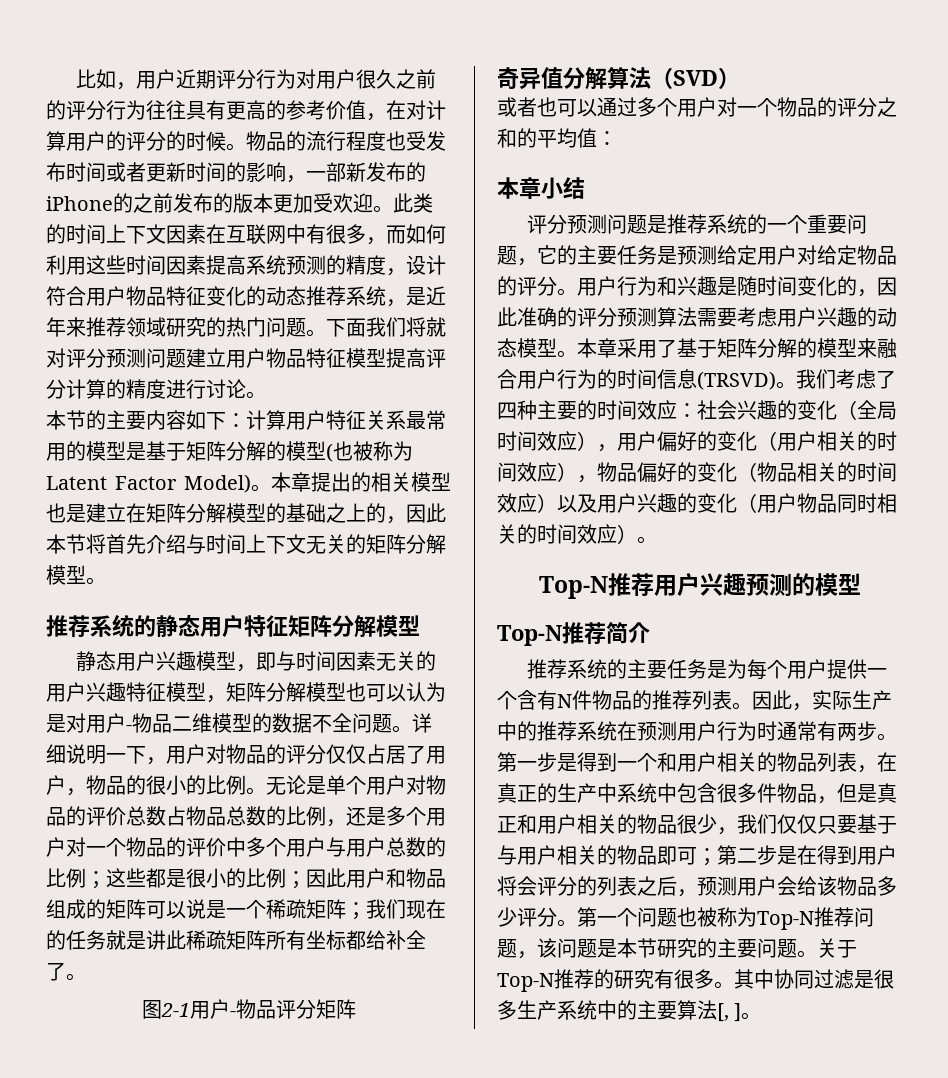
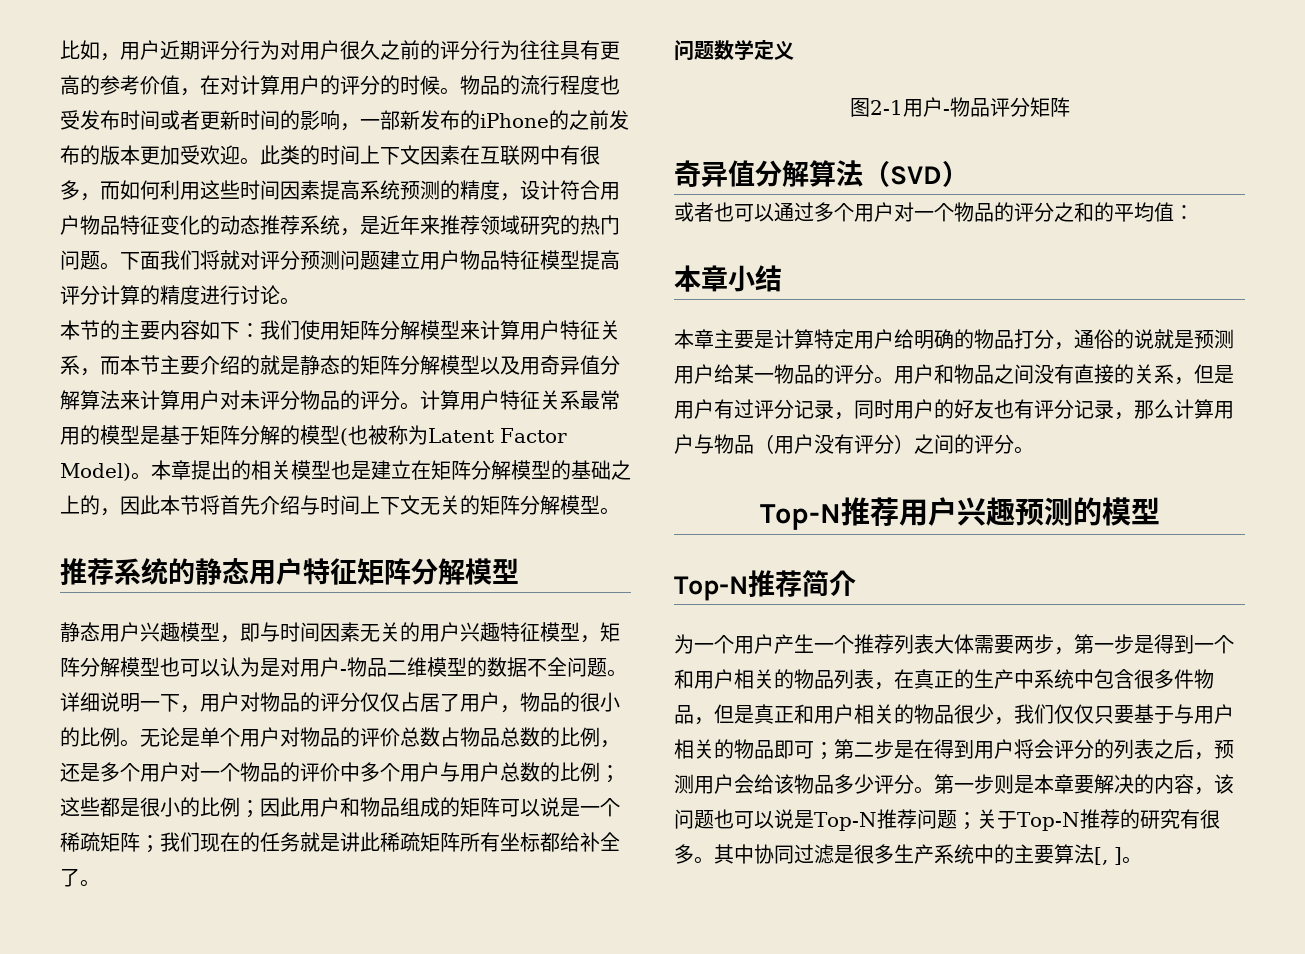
- 本节的主要内容如下：计算用户特征关系最常用的模型是基于矩阵分解的模型(也被称为Latent Factor Model)。
+ 本节的主要内容如下：我们使用矩阵分解模型来计算用户特征关系，而本节主要介绍的就是静态的矩阵分解模型以及用奇异值分解算法来计算用户对未评分物品的评分。计算用户特征关系最常用的模型是基于矩阵分解的模型(也被称为Latent Factor Model)。
+ 问题数学定义
- 评分预测问题是推荐系统的一个重要问题，它的主要任务是预测给定用户对给定物品的评分。用户行为和兴趣是随时间变化的，因此准确的评分预测算法需要考虑用户兴趣的动态模型。本章采用了基于矩阵分解的模型来融合用户行为的时间信息(TRSVD)。我们考虑了四种主要的时间效应：社会兴趣的变化（全局时间效应），用户偏好的变化（用户相关的时间效应），物品偏好的变化（物品相关的时间效应）以及用户兴趣的变化（用户物品同时相关的时间效应）。
+ 本章主要是计算特定用户给明确的物品打分，通俗的说就是预测用户给某一物品的评分。用户和物品之间没有直接的关系，但是用户有过评分记录，同时用户的好友也有评分记录，那么计算用户与物品（用户没有评分）之间的评分。
- 推荐系统的主要任务是为每个用户提供一个含有N件物品的推荐列表。因此，实际生产中的推荐系统在预测用户行为时通常有两步。第一步是得到一个和用户相关的物品列表，在真正的生产中系统中包含很多件物品，但是真正和用户相关的物品很少，我们仅仅只要基于与用户相关的物品即可；第二步是在得到用户将会评分的列表之后，预测用户会给该物品多少评分。
+ 为一个用户产生一个推荐列表大体需要两步，第一步是得到一个和用户相关的物品列表，在真正的生产中系统中包含很多件物品，但是真正和用户相关的物品很少，我们仅仅只要基于与用户相关的物品即可；第二步是在得到用户将会评分的列表之后，预测用户会给该物品多少评分。
- 第一个问题也被称为Top-N推荐问题，该问题是本节研究的主要问题。关于Top-N推荐的研究有很多。
+ 第一步则是本章要解决的内容，该问题也可以说是Top-N推荐问题；关于Top-N推荐的研究有很多。

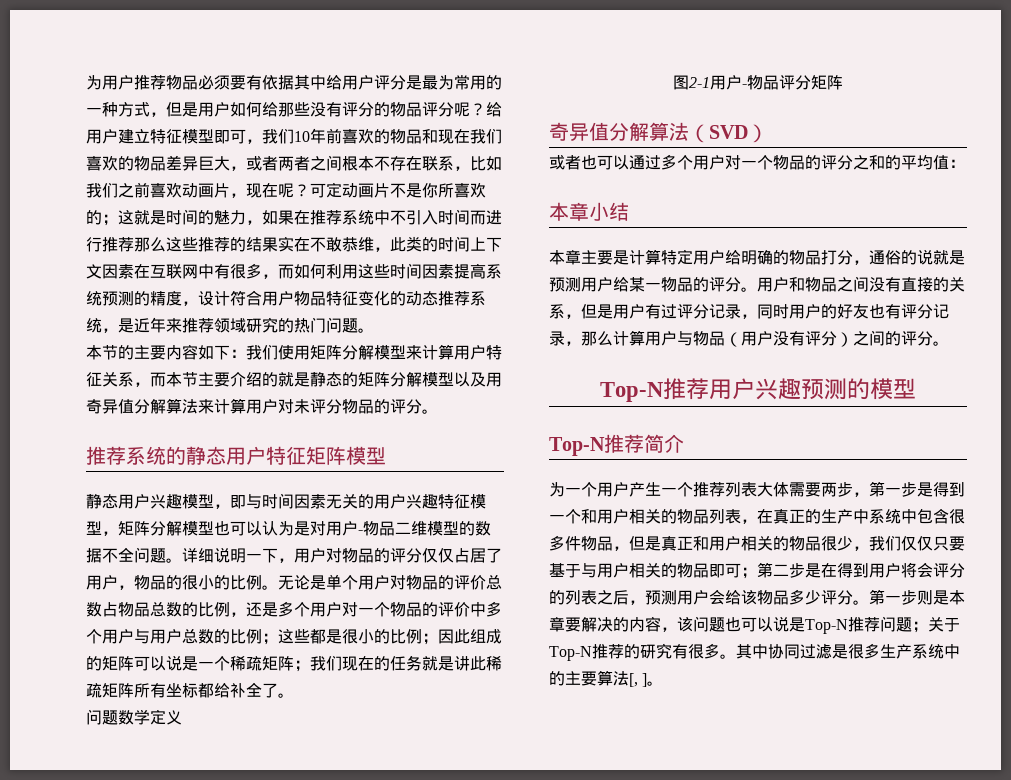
- 比如，用户近期评分行为对用户很久之前的评分行为往往具有更高的参考价值，在对计算用户的评分的时候。物品的流行程度也受发布时间或者更新时间的影响，一部新发布的iPhone的之前发布的版本更加受欢迎。此类的时间上下文因素在互联网中有很多，而如何利用这些时间因素提高系统预测的精度，设计符合用户物品特征变化的动态推荐系统，是近年来推荐领域研究的热门问题。下面我们将就对评分预测问题建立用户物品特征模型提高评分计算的精度进行讨论。
+ 为用户推荐物品必须要有依据其中给用户评分是最为常用的一种方式，但是用户如何给那些没有评分的物品评分呢？给用户建立特征模型即可，我们10年前喜欢的物品和现在我们喜欢的物品差异巨大，或者两者之间根本不存在联系，比如我们之前喜欢动画片，现在呢？可定动画片不是你所喜欢的；这就是时间的魅力，如果在推荐系统中不引入时间而进行推荐那么这些推荐的结果实在不敢恭维，此类的时间上下文因素在互联网中有很多，而如何利用这些时间因素提高系统预测的精度，设计符合用户物品特征变化的动态推荐系统，是近年来推荐领域研究的热门问题。
- 计算用户特征关系最常用的模型是基于矩阵分解的模型(也被称为Latent Factor Model)。本章提出的相关模型也是建立在矩阵分解模型的基础之上的，因此本节将首先介绍与时间上下文无关的矩阵分解模型。
- 推荐系统的静态用户特征矩阵分解模型
+ 推荐系统的静态用户特征矩阵模型
- 无论是单个用户对物品的评价总数占物品总数的比例，还是多个用户对一个物品的评价中多个用户与用户总数的比例；这些都是很小的比例；因此用户和物品组成的矩阵可以说是一个稀疏矩阵；我们现在的任务就是讲此稀疏矩阵所有坐标都给补全了。
+ 无论是单个用户对物品的评价总数占物品总数的比例，还是多个用户对一个物品的评价中多个用户与用户总数的比例；这些都是很小的比例；因此组成的矩阵可以说是一个稀疏矩阵；我们现在的任务就是讲此稀疏矩阵所有坐标都给补全了。

